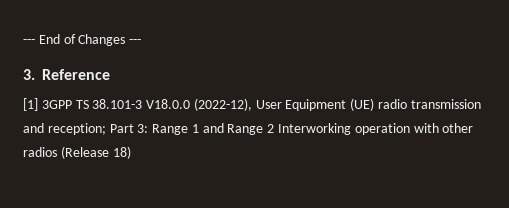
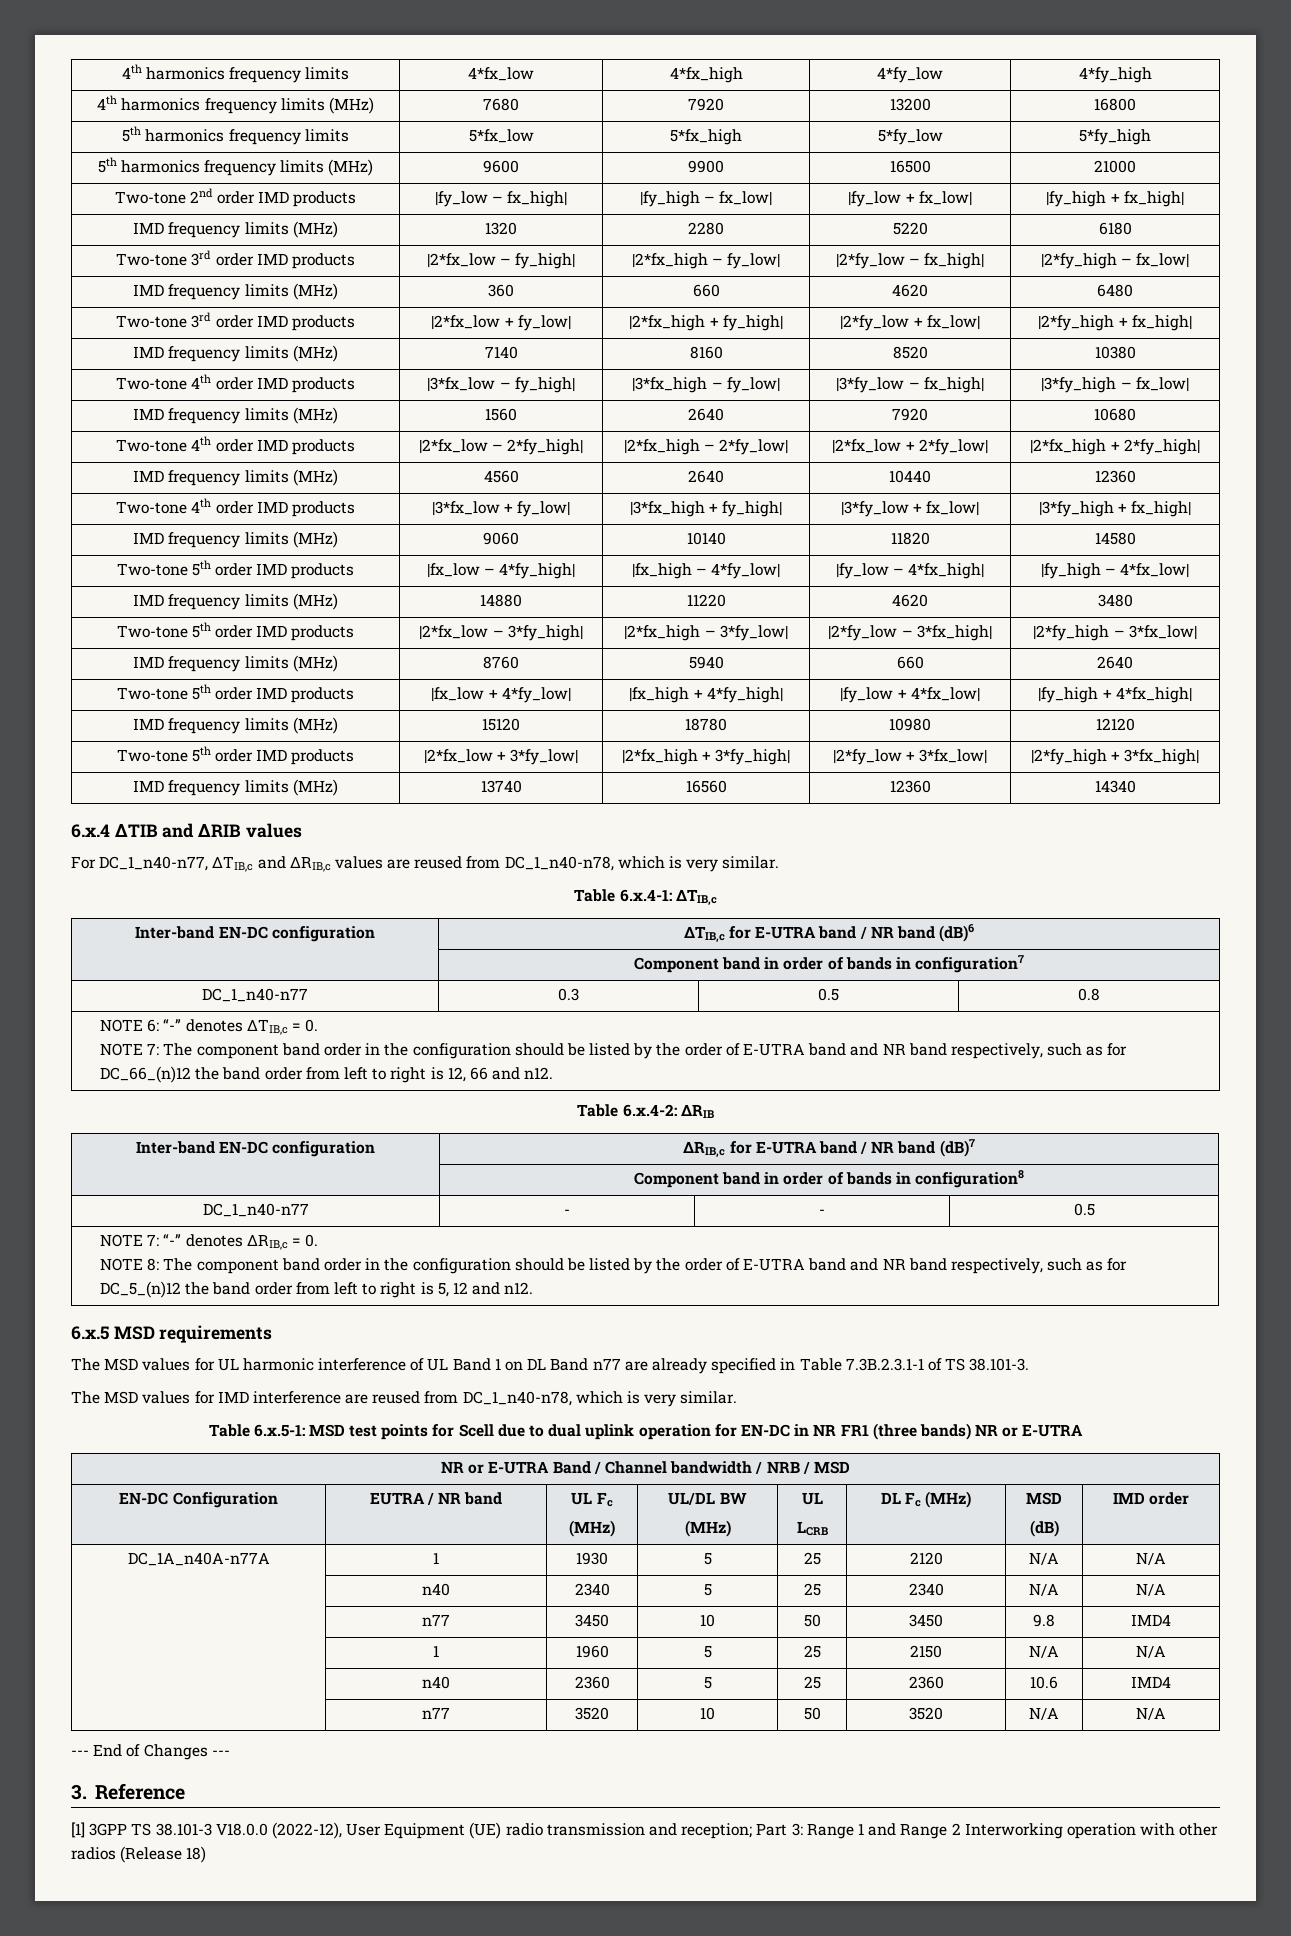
+ 4th harmonics frequency limits | 4*fx_low | 4*fx_high | 4*fy_low | 4*fy_high
+ 4th harmonics frequency limits (MHz) | 7680 | 7920 | 13200 | 16800
+ 5th harmonics frequency limits | 5*fx_low | 5*fx_high | 5*fy_low | 5*fy_high
+ 5th harmonics frequency limits (MHz) | 9600 | 9900 | 16500 | 21000
+ Two-tone 2nd order IMD products | |fy_low – fx_high| | |fy_high – fx_low| | |fy_low + fx_low| | |fy_high + fx_high|
+ IMD frequency limits (MHz) | 1320 | 2280 | 5220 | 6180
+ Two-tone 3rd order IMD products | |2*fx_low – fy_high| | |2*fx_high – fy_low| | |2*fy_low – fx_high| | |2*fy_high – fx_low|
+ IMD frequency limits (MHz) | 360 | 660 | 4620 | 6480
+ Two-tone 3rd order IMD products | |2*fx_low + fy_low| | |2*fx_high + fy_high| | |2*fy_low + fx_low| | |2*fy_high + fx_high|
+ IMD frequency limits (MHz) | 7140 | 8160 | 8520 | 10380
+ Two-tone 4th order IMD products | |3*fx_low – fy_high| | |3*fx_high – fy_low| | |3*fy_low – fx_high| | |3*fy_high – fx_low|
+ IMD frequency limits (MHz) | 1560 | 2640 | 7920 | 10680
+ Two-tone 4th order IMD products | |2*fx_low – 2*fy_high| | |2*fx_high – 2*fy_low| | |2*fx_low + 2*fy_low| | |2*fx_high + 2*fy_high|
+ IMD frequency limits (MHz) | 4560 | 2640 | 10440 | 12360
+ Two-tone 4th order IMD products | |3*fx_low + fy_low| | |3*fx_high + fy_high| | |3*fy_low + fx_low| | |3*fy_high + fx_high|
+ IMD frequency limits (MHz) | 9060 | 10140 | 11820 | 14580
+ Two-tone 5th order IMD products | |fx_low – 4*fy_high| | |fx_high – 4*fy_low| | |fy_low – 4*fx_high| | |fy_high – 4*fx_low|
+ IMD frequency limits (MHz) | 14880 | 11220 | 4620 | 3480
+ Two-tone 5th order IMD products | |2*fx_low – 3*fy_high| | |2*fx_high – 3*fy_low| | |2*fy_low – 3*fx_high| | |2*fy_high – 3*fx_low|
+ IMD frequency limits (MHz) | 8760 | 5940 | 660 | 2640
+ Two-tone 5th order IMD products | |fx_low + 4*fy_low| | |fx_high + 4*fy_high| | |fy_low + 4*fx_low| | |fy_high + 4*fx_high|
+ IMD frequency limits (MHz) | 15120 | 18780 | 10980 | 12120
+ Two-tone 5th order IMD products | |2*fx_low + 3*fy_low| | |2*fx_high + 3*fy_high| | |2*fy_low + 3*fx_low| | |2*fy_high + 3*fx_high|
+ IMD frequency limits (MHz) | 13740 | 16560 | 12360 | 14340
+ 6.x.4 ∆TIB and ∆RIB values
+ For DC_1_n40-n77, ΔTIB,c and ΔRIB,c values are reused from DC_1_n40-n78, which is very similar.
+ Table 6.x.4-1: ΔTIB,c
+ Inter-band EN-DC configuration | ΔTIB,c for E-UTRA band / NR band (dB)6
+ | Component band in order of bands in configuration7
+ DC_1_n40-n77 | 0.3 | 0.5 | 0.8
+ NOTE 6: “-” denotes ΔTIB,c = 0.
+ NOTE 7: The component band order in the configuration should be listed by the order of E-UTRA band and NR band respectively, such as for DC_66_(n)12 the band order from left to right is 12, 66 and n12.
+ Table 6.x.4-2: ΔRIB
+ Inter-band EN-DC configuration | ΔRIB,c for E-UTRA band / NR band (dB)7
+ | Component band in order of bands in configuration8
+ DC_1_n40-n77 | - | - | 0.5
+ NOTE 7: “-” denotes ΔRIB,c = 0.
+ NOTE 8: The component band order in the configuration should be listed by the order of E-UTRA band and NR band respectively, such as for DC_5_(n)12 the band order from left to right is 5, 12 and n12.
+ 6.x.5 MSD requirements
+ The MSD values for UL harmonic interference of UL Band 1 on DL Band n77 are already specified in Table 7.3B.2.3.1-1 of TS 38.101-3.
+ The MSD values for IMD interference are reused from DC_1_n40-n78, which is very similar.
+ Table 6.x.5-1: MSD test points for Scell due to dual uplink operation for EN-DC in NR FR1 (three bands) NR or E-UTRA
+ NR or E-UTRA Band / Channel bandwidth / NRB / MSD
+ EN-DC Configuration | EUTRA / NR band | UL Fc
+ (MHz) | UL/DL BW
+ (MHz) | UL
+ LCRB | DL Fc (MHz) | MSD
+ (dB) | IMD order
+ DC_1A_n40A-n77A | 1 | 1930 | 5 | 25 | 2120 | N/A | N/A
+ | n40 | 2340 | 5 | 25 | 2340 | N/A | N/A
+ | n77 | 3450 | 10 | 50 | 3450 | 9.8 | IMD4
+ | 1 | 1960 | 5 | 25 | 2150 | N/A | N/A
+ | n40 | 2360 | 5 | 25 | 2360 | 10.6 | IMD4
+ | n77 | 3520 | 10 | 50 | 3520 | N/A | N/A

